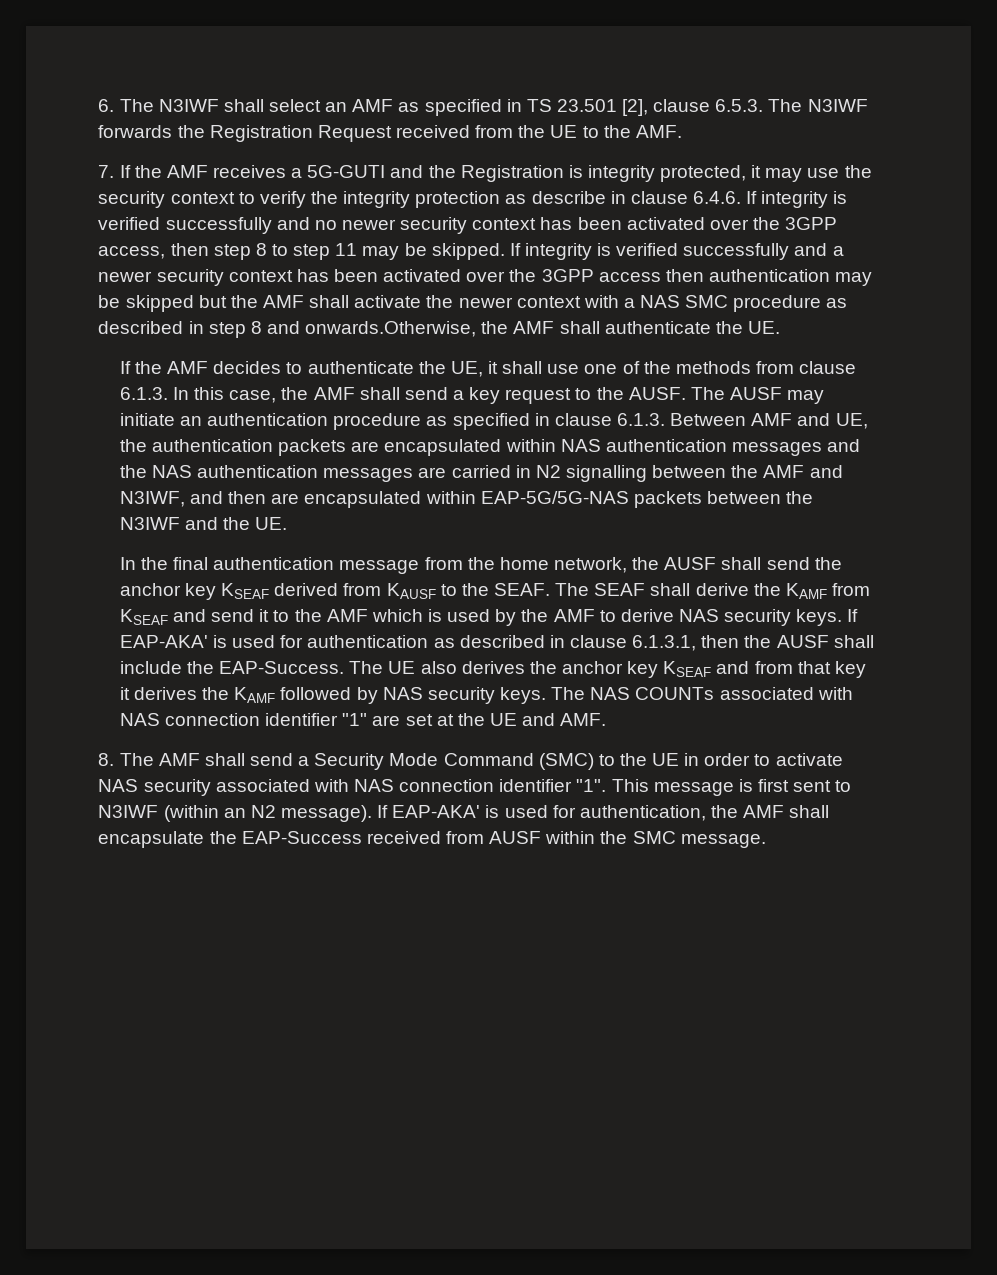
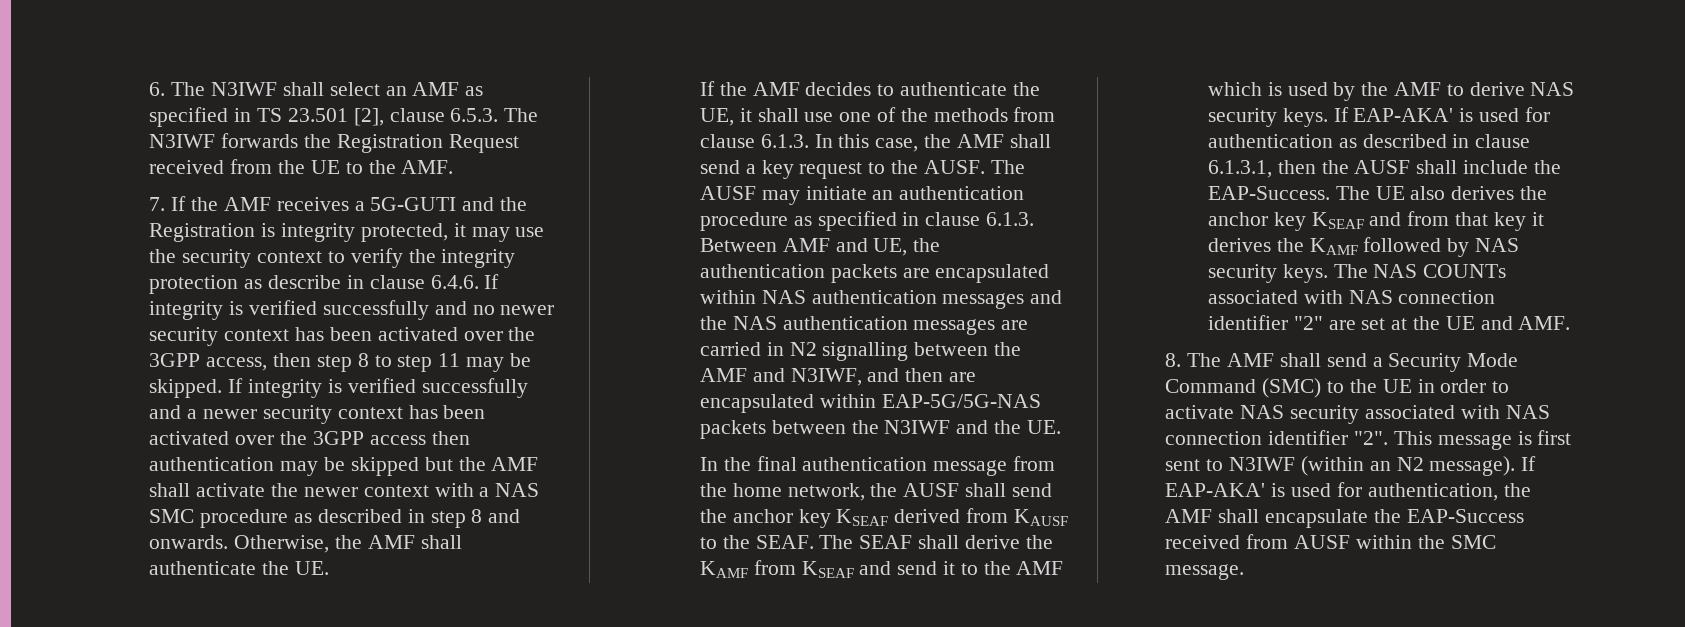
- If integrity is verified successfully and a newer security context has been activated over the 3GPP access then authentication may be skipped but the AMF shall activate the newer context with a NAS SMC procedure as described in step 8 and onwards.Otherwise, the AMF shall authenticate the UE.
+ If integrity is verified successfully and a newer security context has been activated over the 3GPP access then authentication may be skipped but the AMF shall activate the newer context with a NAS SMC procedure as described in step 8 and onwards. Otherwise, the AMF shall authenticate the UE.
- The NAS COUNTs associated with NAS connection identifier "1" are set at the UE and AMF.
+ The NAS COUNTs associated with NAS connection identifier "2" are set at the UE and AMF.
- 8. The AMF shall send a Security Mode Command (SMC) to the UE in order to activate NAS security associated with NAS connection identifier "1".
+ 8. The AMF shall send a Security Mode Command (SMC) to the UE in order to activate NAS security associated with NAS connection identifier "2".

